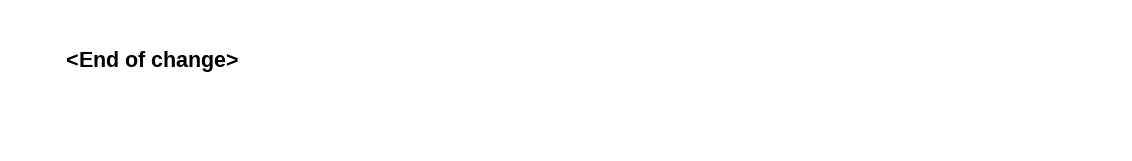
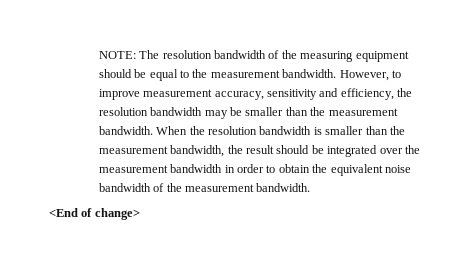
+ NOTE: The resolution bandwidth of the measuring equipment should be equal to the measurement bandwidth. However, to improve measurement accuracy, sensitivity and efficiency, the resolution bandwidth may be smaller than the measurement bandwidth. When the resolution bandwidth is smaller than the measurement bandwidth, the result should be integrated over the measurement bandwidth in order to obtain the equivalent noise bandwidth of the measurement bandwidth.

